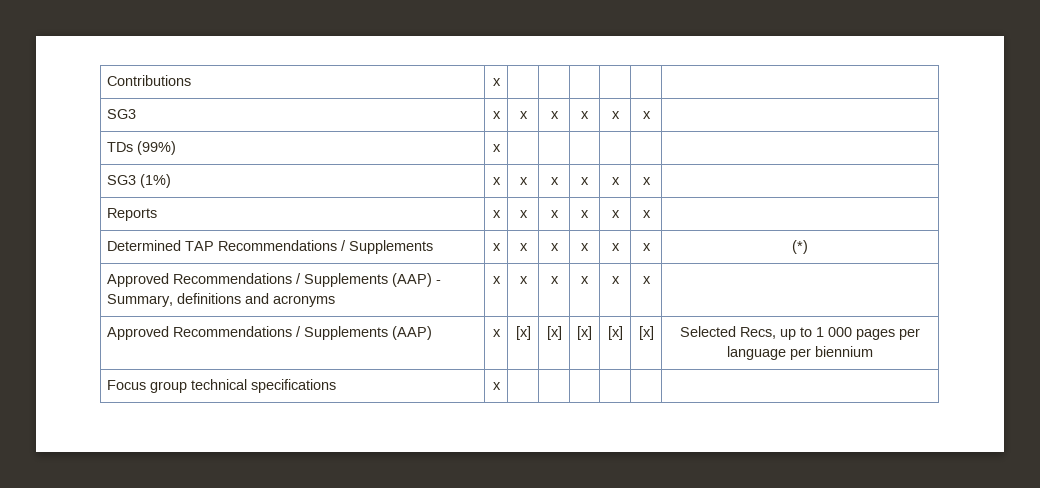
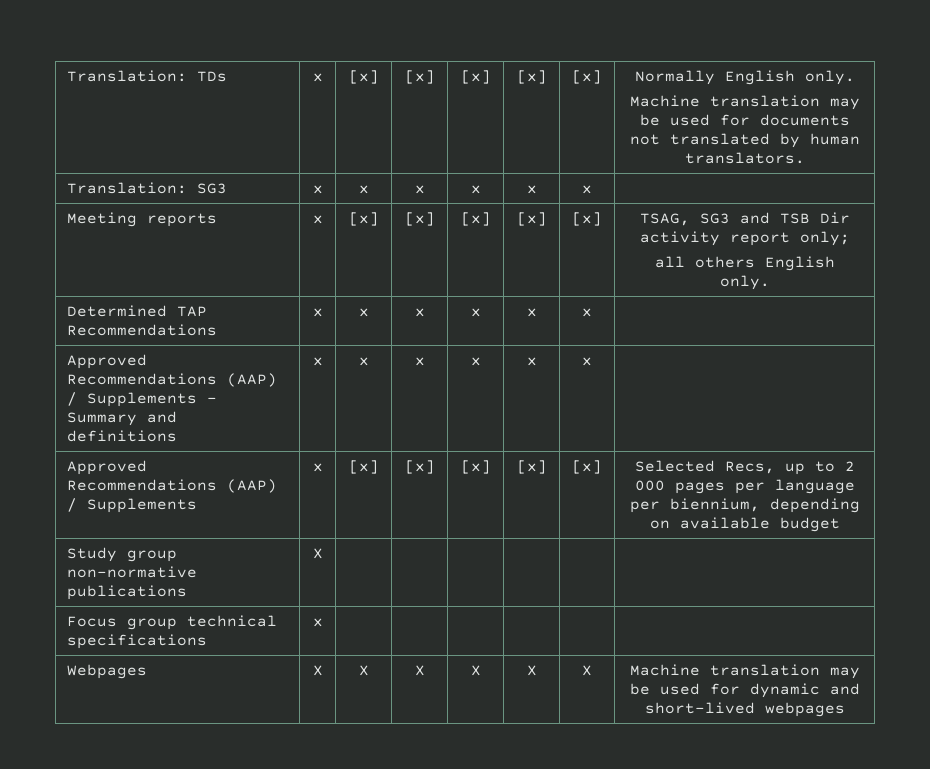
- Contributions | x | | | | | |
- SG3 | x | x | x | x | x | x |
+ Translation: TDs | x | [x] | [x] | [x] | [x] | [x] | Normally English only.
+ Machine translation may be used for documents not translated by human translators.
+ Translation: SG3 | x | x | x | x | x | x |
- TDs (99%) | x | | | | | |
- SG3 (1%) | x | x | x | x | x | x |
- Reports | x | x | x | x | x | x |
- Determined TAP Recommendations / Supplements | x | x | x | x | x | x | (*)
- Approved Recommendations / Supplements (AAP) - Summary, definitions and acronyms | x | x | x | x | x | x |
- Approved Recommendations / Supplements (AAP) | x | [x] | [x] | [x] | [x] | [x] | Selected Recs, up to 1 000 pages per language per biennium
+ Meeting reports | x | [x] | [x] | [x] | [x] | [x] | TSAG, SG3 and TSB Dir activity report only;
+ all others English only.
+ Determined TAP Recommendations | x | x | x | x | x | x |
+ Approved Recommendations (AAP) / Supplements - Summary and definitions | x | x | x | x | x | x |
+ Approved Recommendations (AAP) / Supplements | x | [x] | [x] | [x] | [x] | [x] | Selected Recs, up to 2 000 pages per language per biennium, depending on available budget
+ Study group non-normative publications | X | | | | | |
+ Webpages | X | X | X | X | X | X | Machine translation may be used for dynamic and short-lived webpages

